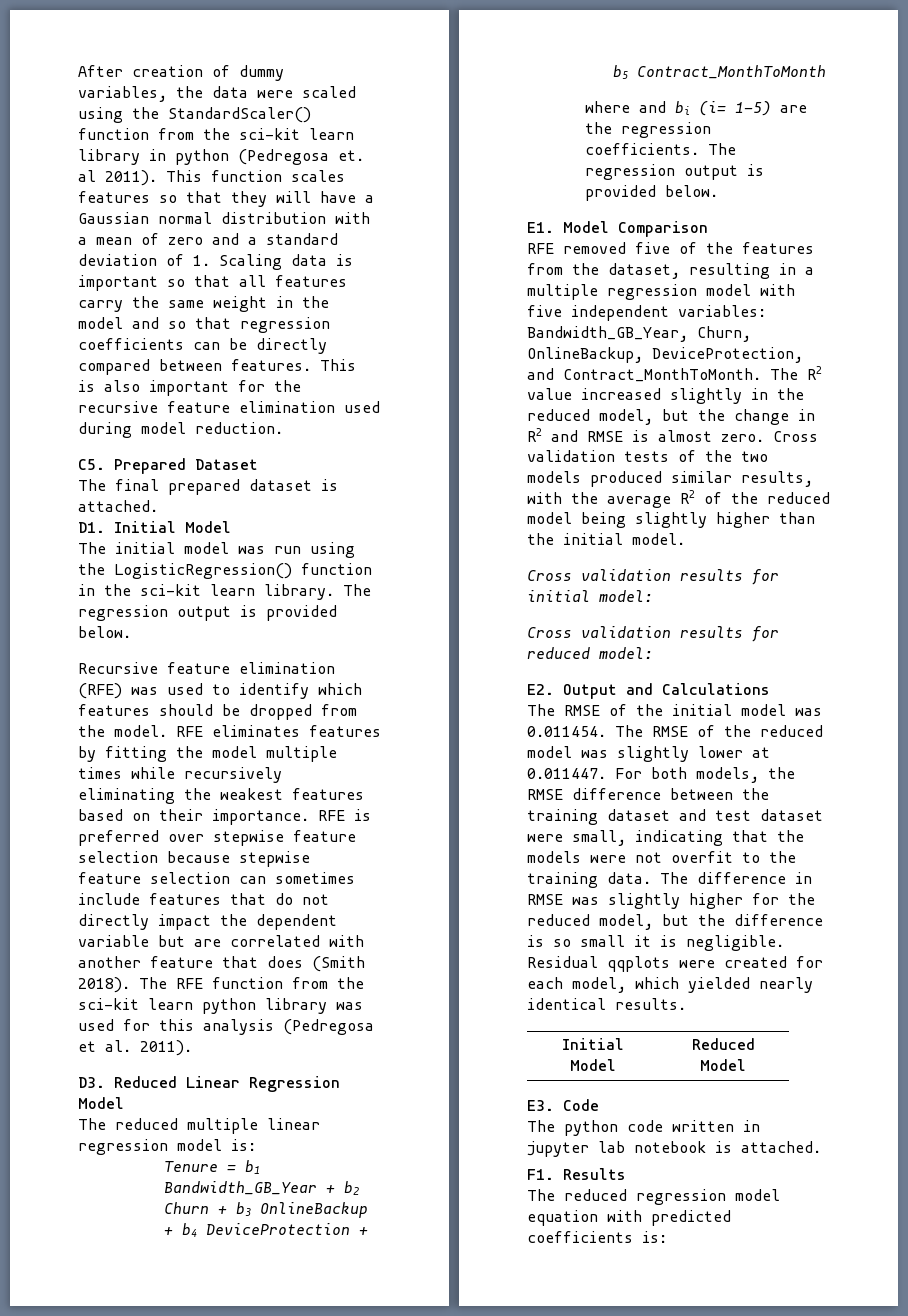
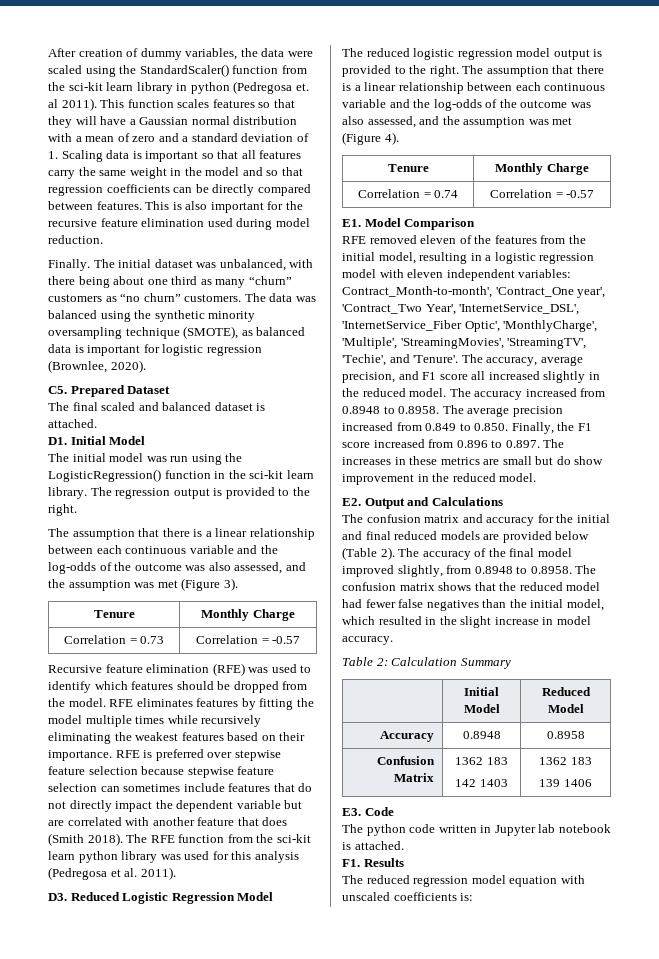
+ Finally. The initial dataset was unbalanced, with there being about one third as many “churn” customers as “no churn” customers. The data was balanced using the synthetic minority oversampling technique (SMOTE), as balanced data is important for logistic regression (Brownlee, 2020).
- The final prepared dataset is attached.
+ The final scaled and balanced dataset is attached.
- The initial model was run using the LogisticRegression() function in the sci-kit learn library. The regression output is provided below.
+ The initial model was run using the LogisticRegression() function in the sci-kit learn library. The regression output is provided to the right.
+ The assumption that there is a linear relationship between each continuous variable and the log-odds of the outcome was also assessed, and the assumption was met (Figure 3).
+ Tenure | Monthly Charge
+ Correlation = 0.73 | Correlation = -0.57
- D3. Reduced Linear Regression Model
+ D3. Reduced Logistic Regression Model
- The reduced multiple linear regression model is:
- Tenure = b1 Bandwidth_GB_Year + b2 Churn + b3 OnlineBackup + b4 DeviceProtection + b5 Contract_MonthToMonth
- where and bi (i= 1-5) are the regression coefficients. The regression output is provided below.
+ The reduced logistic regression model output is provided to the right. The assumption that there is a linear relationship between each continuous variable and the log-odds of the outcome was also assessed, and the assumption was met (Figure 4).
+ Tenure | Monthly Charge
+ Correlation = 0.74 | Correlation = -0.57
- RFE removed five of the features from the dataset, resulting in a multiple regression model with five independent variables: Bandwidth_GB_Year, Churn, OnlineBackup, DeviceProtection, and Contract_MonthToMonth. The R2 value increased slightly in the reduced model, but the change in R2 and RMSE is almost zero. Cross validation tests of the two models produced similar results, with the average R2 of the reduced model being slightly higher than the initial model.
- Cross validation results for initial model:
- Cross validation results for reduced model:
+ RFE removed eleven of the features from the initial model, resulting in a logistic regression model with eleven independent variables: Contract_Month-to-month', 'Contract_One year', 'Contract_Two Year', 'InternetService_DSL', 'InternetService_Fiber Optic', 'MonthlyCharge', 'Multiple', 'StreamingMovies', 'StreamingTV', 'Techie', and 'Tenure'. The accuracy, average precision, and F1 score all increased slightly in the reduced model. The accuracy increased from 0.8948 to 0.8958. The average precision increased from 0.849 to 0.850. Finally, the F1 score increased from 0.896 to 0.897. The increases in these metrics are small but do show improvement in the reduced model.
- The RMSE of the initial model was 0.011454. The RMSE of the reduced model was slightly lower at 0.011447. For both models, the RMSE difference between the training dataset and test dataset were small, indicating that the models were not overfit to the training data. The difference in RMSE was slightly higher for the reduced model, but the difference is so small it is negligible. Residual qqplots were created for each model, which yielded nearly identical results.
- Initial Model | Reduced Model
+ The confusion matrix and accuracy for the initial and final reduced models are provided below (Table 2). The accuracy of the final model improved slightly, from 0.8948 to 0.8958. The confusion matrix shows that the reduced model had fewer false negatives than the initial model, which resulted in the slight increase in model accuracy.
+ Table 2: Calculation Summary
+ | Initial Model | Reduced Model
+ Accuracy | 0.8948 | 0.8958
+ Confusion Matrix | 1362 183
+ 142 1403 | 1362 183
+ 139 1406
- The python code written in jupyter lab notebook is attached.
+ The python code written in Jupyter lab notebook is attached.
- The reduced regression model equation with predicted coefficients is:
+ The reduced regression model equation with unscaled coefficients is:

